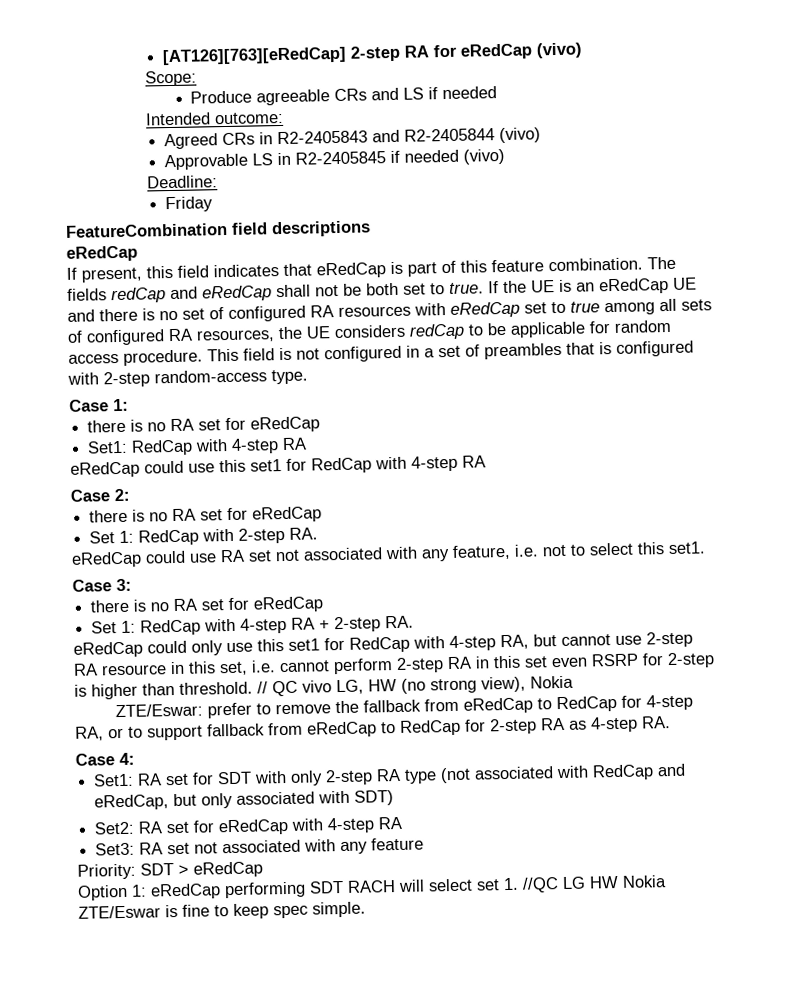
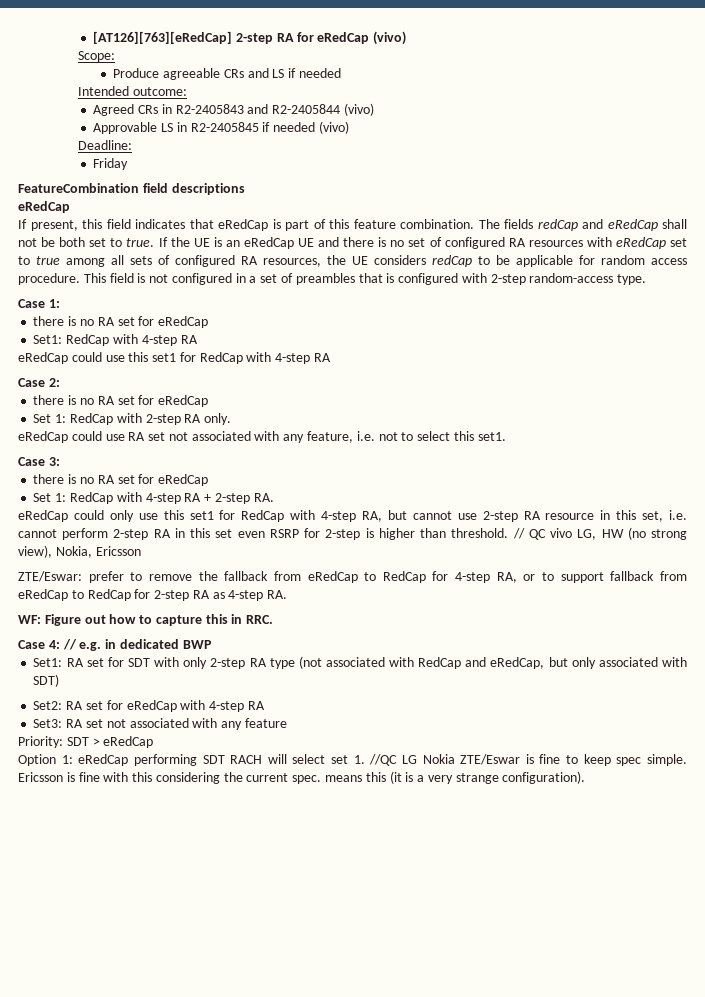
- Set 1: RedCap with 2-step RA.
+ Set 1: RedCap with 2-step RA only.
- // QC vivo LG, HW (no strong view), Nokia
+ // QC vivo LG, HW (no strong view), Nokia, Ericsson
- Case 4:
+ WF: Figure out how to capture this in RRC.
+ Case 4: // e.g. in dedicated BWP
- Option 1: eRedCap performing SDT RACH will select set 1. //QC LG HW Nokia ZTE/Eswar is fine to keep spec simple.
+ Option 1: eRedCap performing SDT RACH will select set 1. //QC LG Nokia ZTE/Eswar is fine to keep spec simple.
+ Ericsson is fine with this considering the current spec. means this (it is a very strange configuration).

